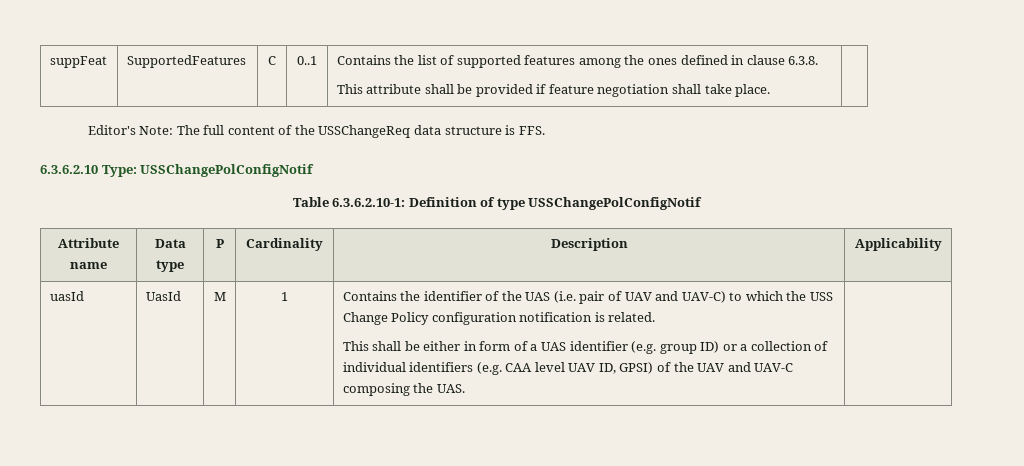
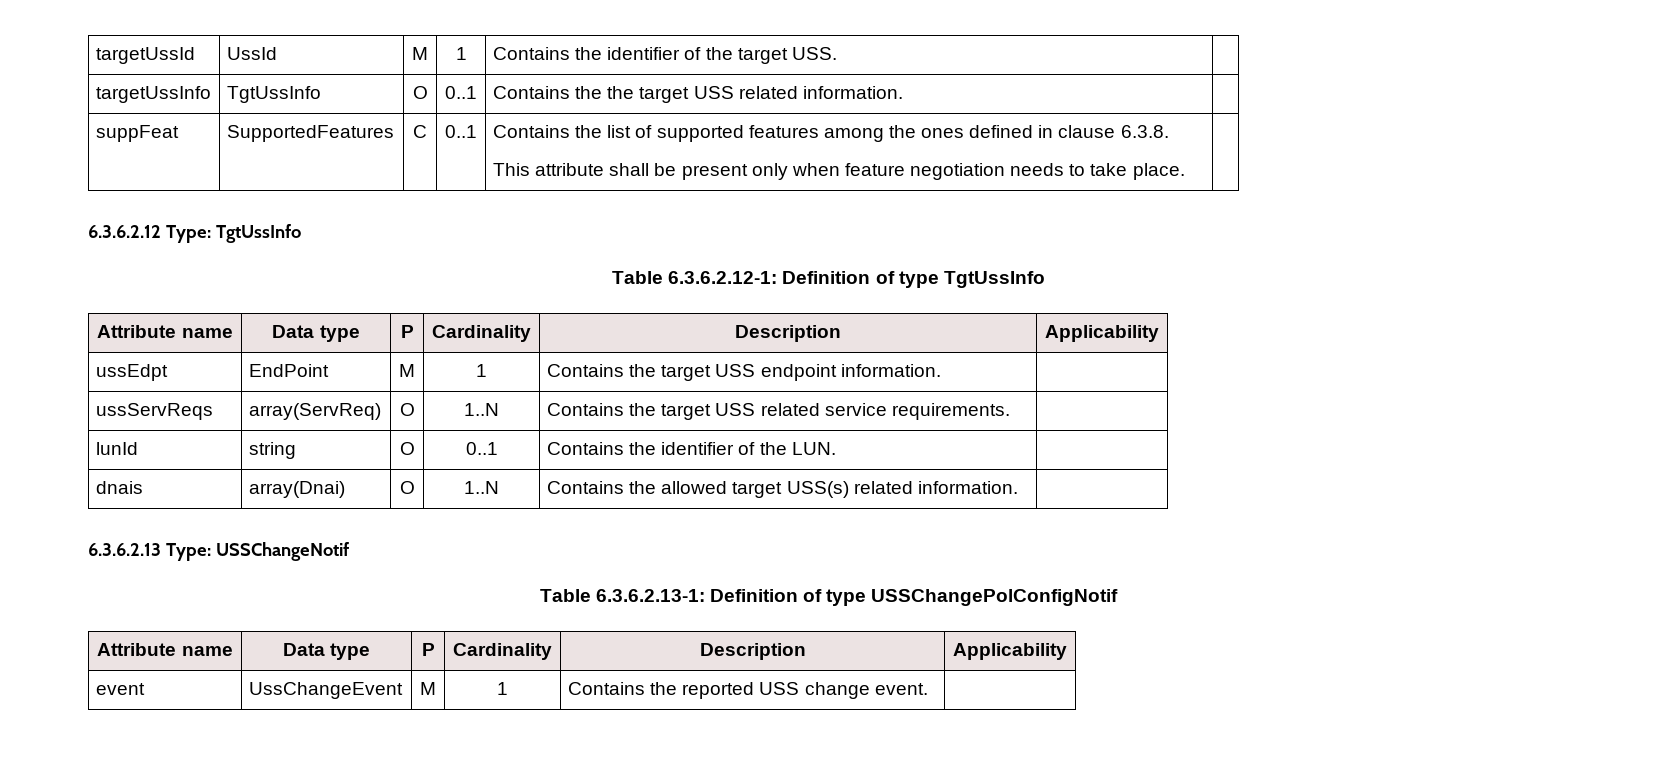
+ targetUssId | UssId | M | 1 | Contains the identifier of the target USS. |
+ targetUssInfo | TgtUssInfo | O | 0..1 | Contains the the target USS related information. |
  suppFeat | SupportedFeatures | C | 0..1 | Contains the list of supported features among the ones defined in clause 6.3.8.
- This attribute shall be provided if feature negotiation shall take place. |
- Editor's Note: The full content of the USSChangeReq data structure is FFS.
- 6.3.6.2.10 Type: USSChangePolConfigNotif
- Table 6.3.6.2.10-1: Definition of type USSChangePolConfigNotif
+ This attribute shall be present only when feature negotiation needs to take place. |
+ 6.3.6.2.12 Type: TgtUssInfo
+ Table 6.3.6.2.12-1: Definition of type TgtUssInfo
+ Attribute name | Data type | P | Cardinality | Description | Applicability
+ ussEdpt | EndPoint | M | 1 | Contains the target USS endpoint information. |
+ ussServReqs | array(ServReq) | O | 1..N | Contains the target USS related service requirements. |
+ lunId | string | O | 0..1 | Contains the identifier of the LUN. |
+ dnais | array(Dnai) | O | 1..N | Contains the allowed target USS(s) related information. |
+ 6.3.6.2.13 Type: USSChangeNotif
+ Table 6.3.6.2.13-1: Definition of type USSChangePolConfigNotif
- uasId | UasId | M | 1 | Contains the identifier of the UAS (i.e. pair of UAV and UAV-C) to which the USS Change Policy configuration notification is related.
- This shall be either in form of a UAS identifier (e.g. group ID) or a collection of individual identifiers (e.g. CAA level UAV ID, GPSI) of the UAV and UAV-C composing the UAS.
+ event | UssChangeEvent | M | 1 | Contains the reported USS change event.

